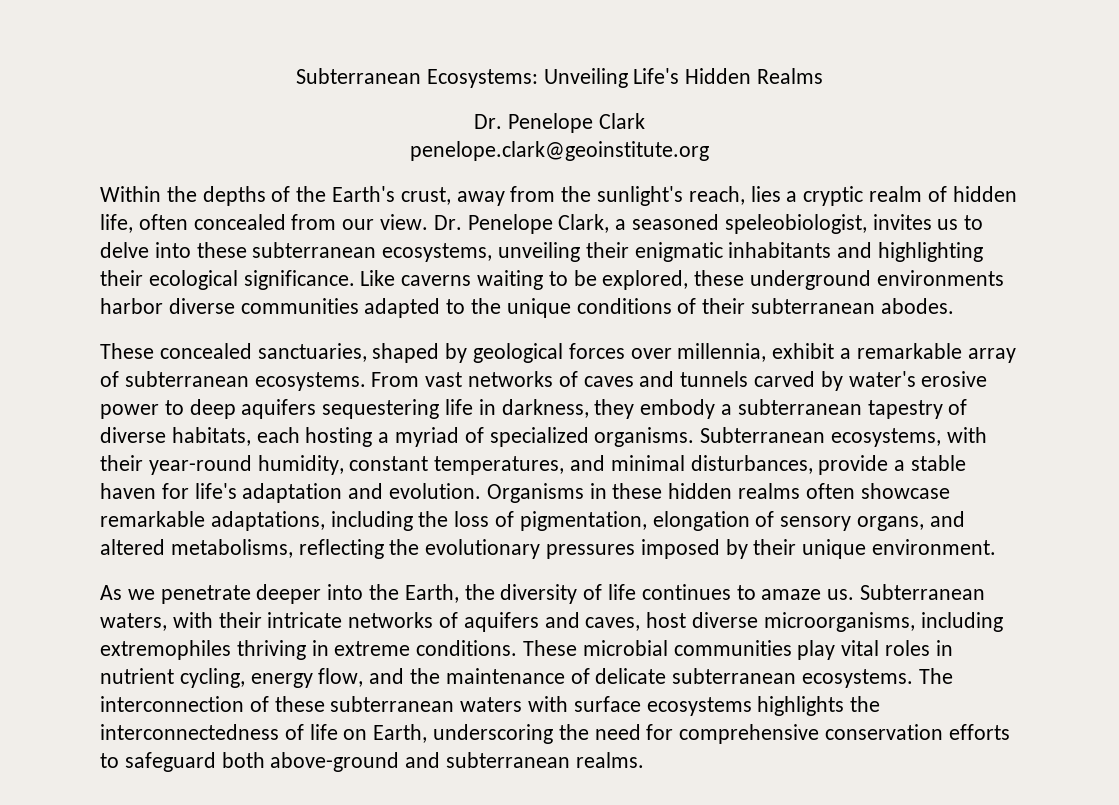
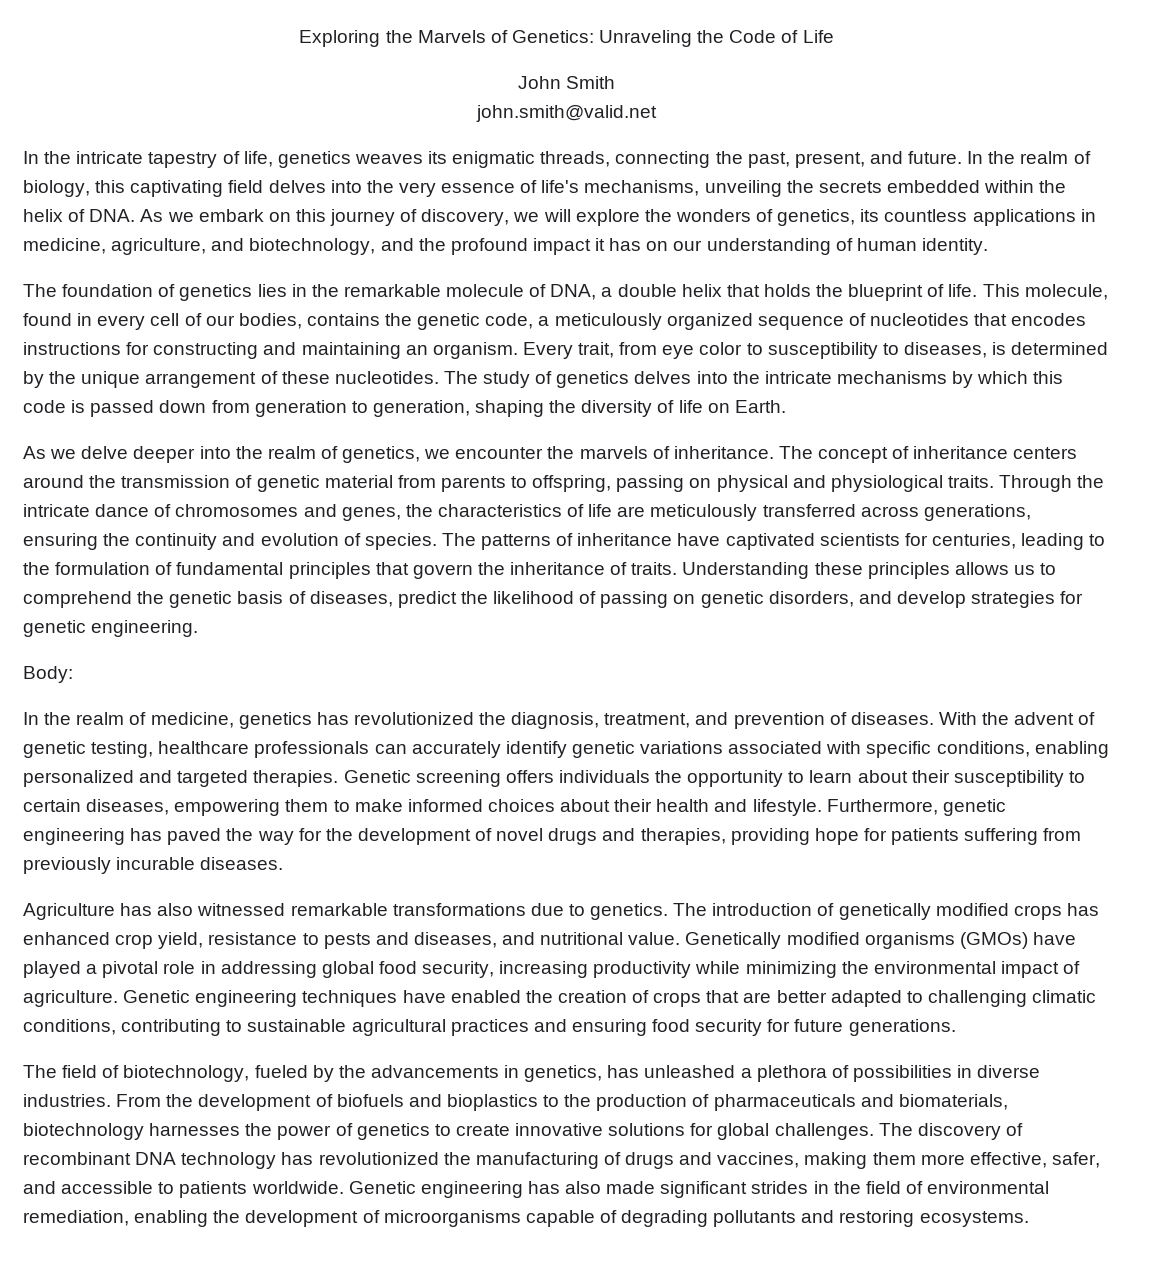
- Subterranean Ecosystems: Unveiling Life's Hidden Realms
- Dr. Penelope Clark
- penelope.clark@geoinstitute.org
- Within the depths of the Earth's crust, away from the sunlight's reach, lies a cryptic realm of hidden life, often concealed from our view. Dr. Penelope Clark, a seasoned speleobiologist, invites us to delve into these subterranean ecosystems, unveiling their enigmatic inhabitants and highlighting their ecological significance. Like caverns waiting to be explored, these underground environments harbor diverse communities adapted to the unique conditions of their subterranean abodes.
- These concealed sanctuaries, shaped by geological forces over millennia, exhibit a remarkable array of subterranean ecosystems. From vast networks of caves and tunnels carved by water's erosive power to deep aquifers sequestering life in darkness, they embody a subterranean tapestry of diverse habitats, each hosting a myriad of specialized organisms. Subterranean ecosystems, with their year-round humidity, constant temperatures, and minimal disturbances, provide a stable haven for life's adaptation and evolution. Organisms in these hidden realms often showcase remarkable adaptations, including the loss of pigmentation, elongation of sensory organs, and altered metabolisms, reflecting the evolutionary pressures imposed by their unique environment.
- As we penetrate deeper into the Earth, the diversity of life continues to amaze us. Subterranean waters, with their intricate networks of aquifers and caves, host diverse microorganisms, including extremophiles thriving in extreme conditions. These microbial communities play vital roles in nutrient cycling, energy flow, and the maintenance of delicate subterranean ecosystems. The interconnection of these subterranean waters with surface ecosystems highlights the interconnectedness of life on Earth, underscoring the need for comprehensive conservation efforts to safeguard both above-ground and subterranean realms.
+ Exploring the Marvels of Genetics: Unraveling the Code of Life
+ John Smith
+ john.smith@valid.net
+ In the intricate tapestry of life, genetics weaves its enigmatic threads, connecting the past, present, and future. In the realm of biology, this captivating field delves into the very essence of life's mechanisms, unveiling the secrets embedded within the helix of DNA. As we embark on this journey of discovery, we will explore the wonders of genetics, its countless applications in medicine, agriculture, and biotechnology, and the profound impact it has on our understanding of human identity.
+ The foundation of genetics lies in the remarkable molecule of DNA, a double helix that holds the blueprint of life. This molecule, found in every cell of our bodies, contains the genetic code, a meticulously organized sequence of nucleotides that encodes instructions for constructing and maintaining an organism. Every trait, from eye color to susceptibility to diseases, is determined by the unique arrangement of these nucleotides. The study of genetics delves into the intricate mechanisms by which this code is passed down from generation to generation, shaping the diversity of life on Earth.
+ As we delve deeper into the realm of genetics, we encounter the marvels of inheritance. The concept of inheritance centers around the transmission of genetic material from parents to offspring, passing on physical and physiological traits. Through the intricate dance of chromosomes and genes, the characteristics of life are meticulously transferred across generations, ensuring the continuity and evolution of species. The patterns of inheritance have captivated scientists for centuries, leading to the formulation of fundamental principles that govern the inheritance of traits. Understanding these principles allows us to comprehend the genetic basis of diseases, predict the likelihood of passing on genetic disorders, and develop strategies for genetic engineering.
+ Body:
+ In the realm of medicine, genetics has revolutionized the diagnosis, treatment, and prevention of diseases. With the advent of genetic testing, healthcare professionals can accurately identify genetic variations associated with specific conditions, enabling personalized and targeted therapies. Genetic screening offers individuals the opportunity to learn about their susceptibility to certain diseases, empowering them to make informed choices about their health and lifestyle. Furthermore, genetic engineering has paved the way for the development of novel drugs and therapies, providing hope for patients suffering from previously incurable diseases.
+ Agriculture has also witnessed remarkable transformations due to genetics. The introduction of genetically modified crops has enhanced crop yield, resistance to pests and diseases, and nutritional value. Genetically modified organisms (GMOs) have played a pivotal role in addressing global food security, increasing productivity while minimizing the environmental impact of agriculture. Genetic engineering techniques have enabled the creation of crops that are better adapted to challenging climatic conditions, contributing to sustainable agricultural practices and ensuring food security for future generations.
+ The field of biotechnology, fueled by the advancements in genetics, has unleashed a plethora of possibilities in diverse industries. From the development of biofuels and bioplastics to the production of pharmaceuticals and biomaterials, biotechnology harnesses the power of genetics to create innovative solutions for global challenges. The discovery of recombinant DNA technology has revolutionized the manufacturing of drugs and vaccines, making them more effective, safer, and accessible to patients worldwide. Genetic engineering has also made significant strides in the field of environmental remediation, enabling the development of microorganisms capable of degrading pollutants and restoring ecosystems.

